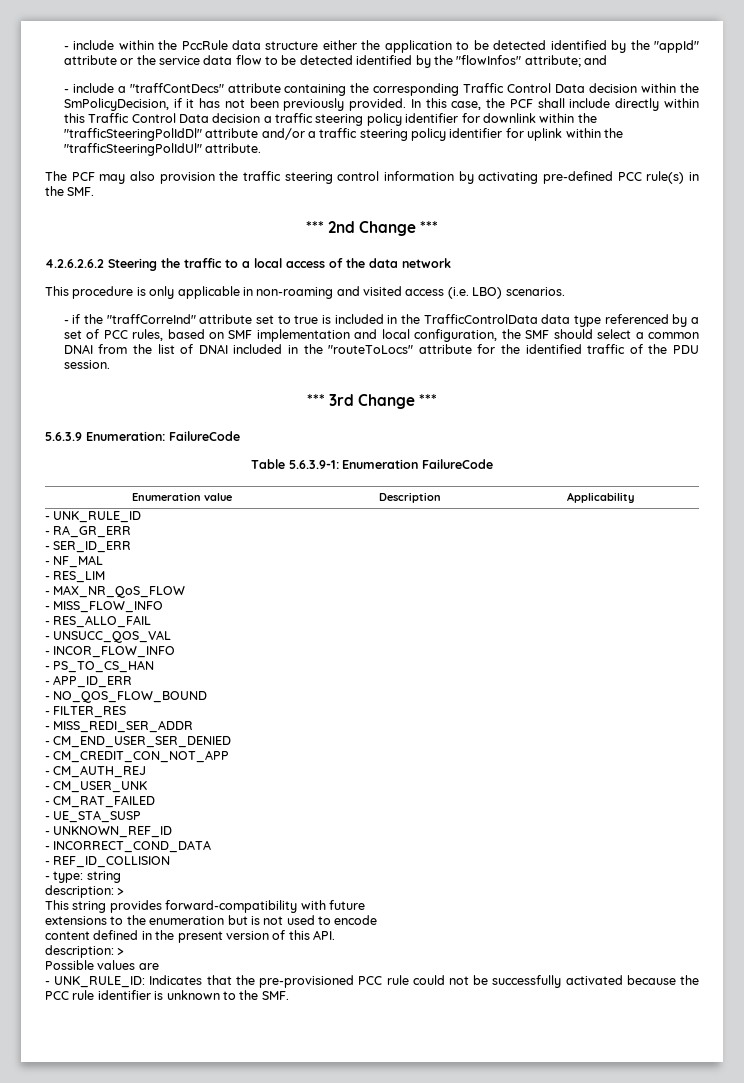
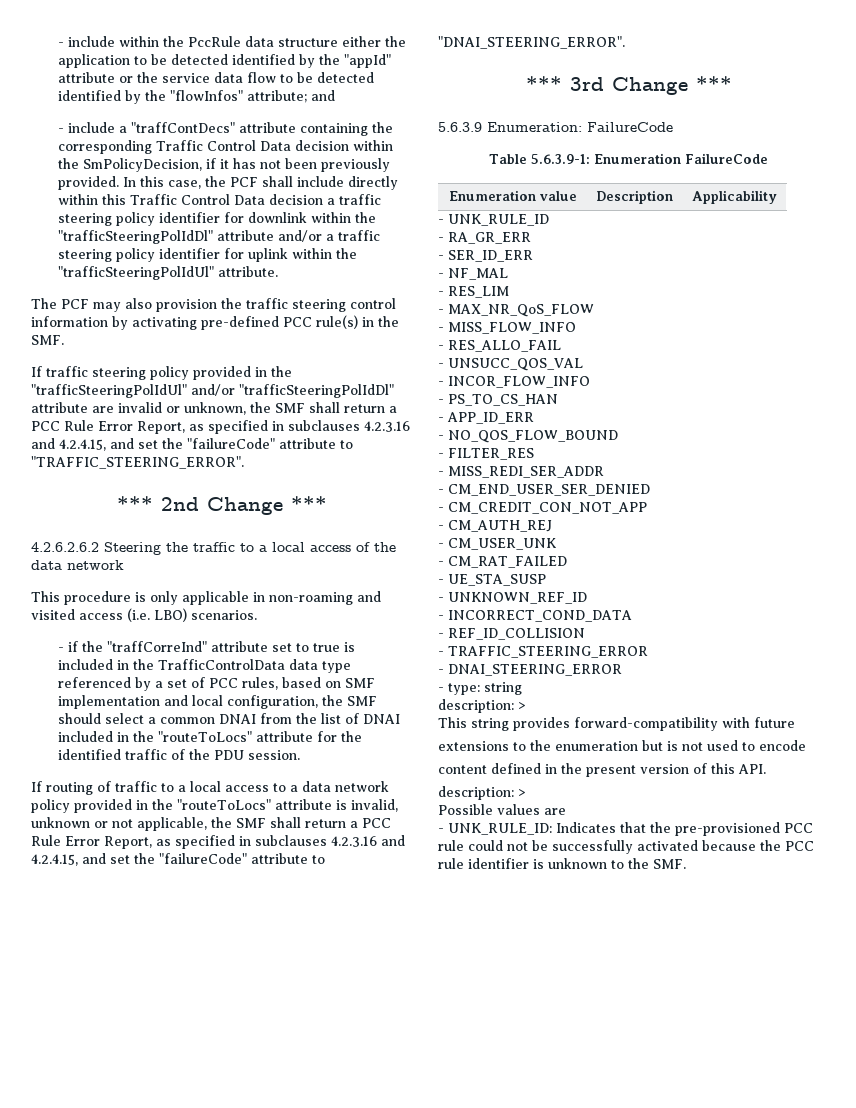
+ If traffic steering policy provided in the "trafficSteeringPolIdUl" and/or "trafficSteeringPolIdDl" attribute are invalid or unknown, the SMF shall return a PCC Rule Error Report, as specified in subclauses 4.2.3.16 and 4.2.4.15, and set the "failureCode" attribute to "TRAFFIC_STEERING_ERROR".
+ If routing of traffic to a local access to a data network policy provided in the "routeToLocs" attribute is invalid, unknown or not applicable, the SMF shall return a PCC Rule Error Report, as specified in subclauses 4.2.3.16 and 4.2.4.15, and set the "failureCode" attribute to "DNAI_STEERING_ERROR".
+ - TRAFFIC_STEERING_ERROR
+ - DNAI_STEERING_ERROR

